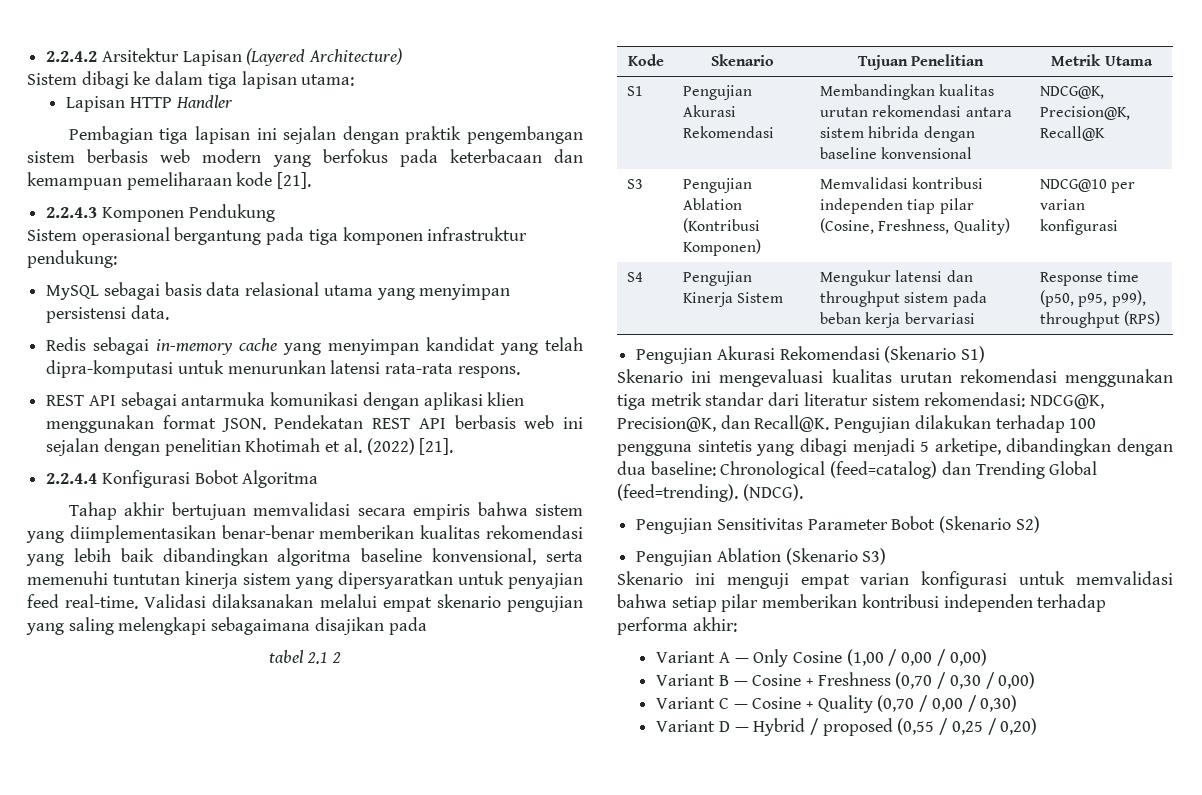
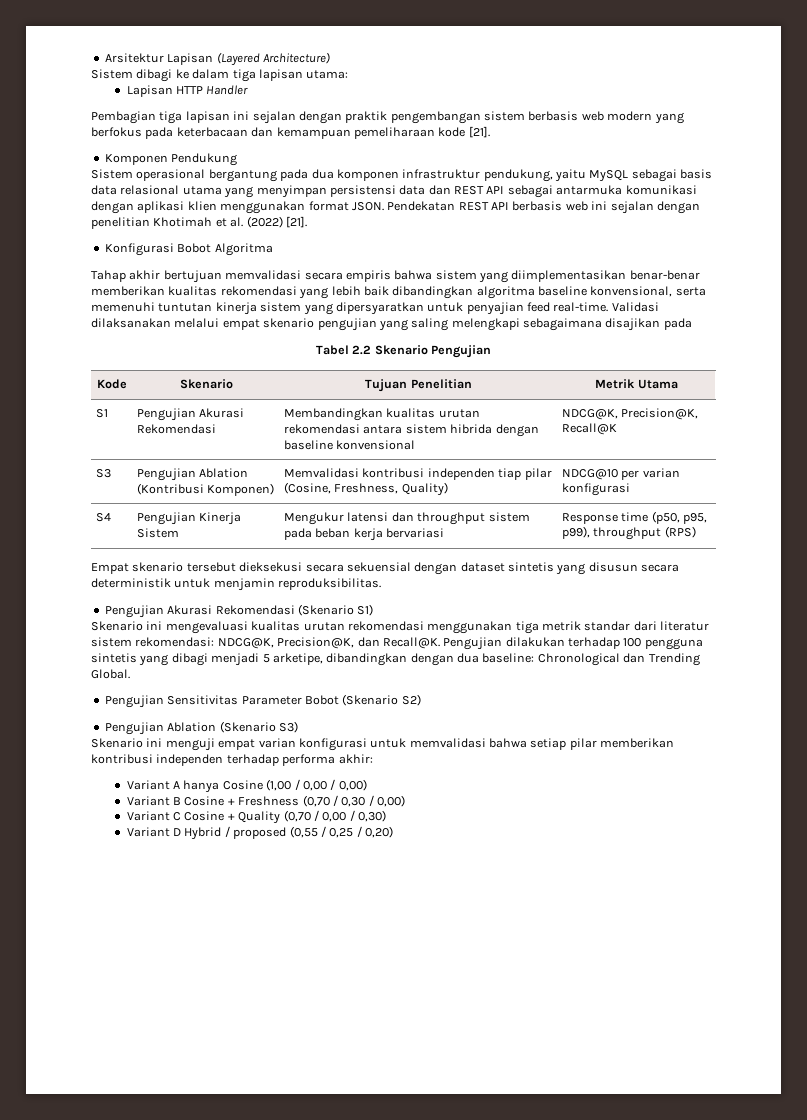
- 2.2.4.2 Arsitektur Lapisan (Layered Architecture)
+ Arsitektur Lapisan (Layered Architecture)
- 2.2.4.3 Komponen Pendukung
+ Komponen Pendukung
- Sistem operasional bergantung pada tiga komponen infrastruktur pendukung:
- MySQL sebagai basis data relasional utama yang menyimpan persistensi data.
- Redis sebagai in-memory cache yang menyimpan kandidat yang telah dipra-komputasi untuk menurunkan latensi rata-rata respons.
- REST API sebagai antarmuka komunikasi dengan aplikasi klien menggunakan format JSON.
+ Sistem operasional bergantung pada dua komponen infrastruktur pendukung, yaitu MySQL sebagai basis data relasional utama yang menyimpan persistensi data dan REST API sebagai antarmuka komunikasi dengan aplikasi klien menggunakan format JSON.
- 2.2.4.4 Konfigurasi Bobot Algoritma
+ Konfigurasi Bobot Algoritma
- tabel 2.1 2
+ Tabel 2.2 Skenario Pengujian
+ Empat skenario tersebut dieksekusi secara sekuensial dengan dataset sintetis yang disusun secara deterministik untuk menjamin reproduksibilitas.
- Pengujian dilakukan terhadap 100 pengguna sintetis yang dibagi menjadi 5 arketipe, dibandingkan dengan dua baseline: Chronological (feed=catalog) dan Trending Global (feed=trending). (NDCG).
+ Pengujian dilakukan terhadap 100 pengguna sintetis yang dibagi menjadi 5 arketipe, dibandingkan dengan dua baseline: Chronological dan Trending Global.
- Variant A — Only Cosine (1,00 / 0,00 / 0,00)
+ Variant A hanya Cosine (1,00 / 0,00 / 0,00)
- Variant B — Cosine + Freshness (0,70 / 0,30 / 0,00)
+ Variant B Cosine + Freshness (0,70 / 0,30 / 0,00)
- Variant C — Cosine + Quality (0,70 / 0,00 / 0,30)
+ Variant C Cosine + Quality (0,70 / 0,00 / 0,30)
- Variant D — Hybrid / proposed (0,55 / 0,25 / 0,20)
+ Variant D Hybrid / proposed (0,55 / 0,25 / 0,20)

